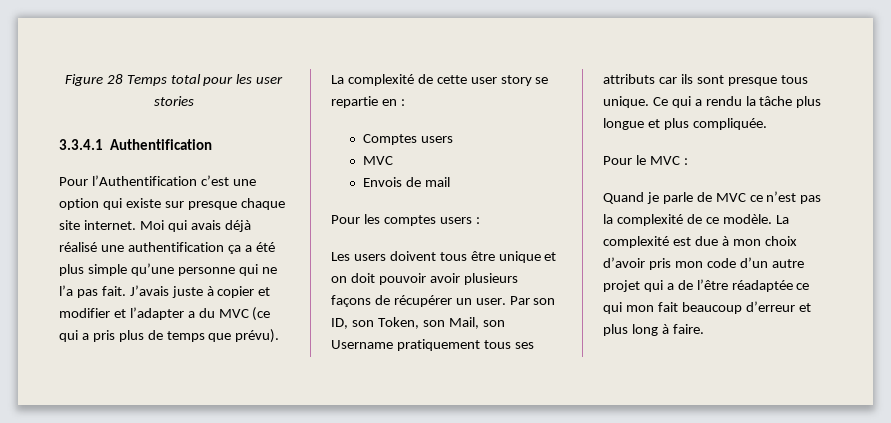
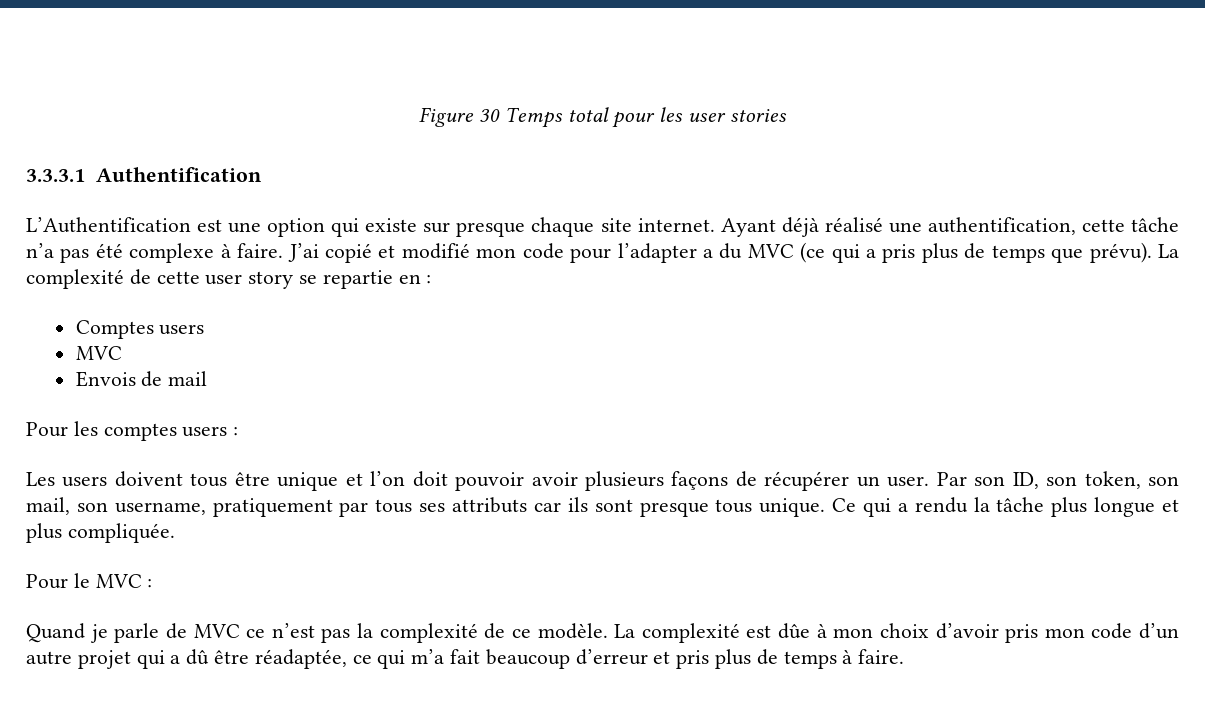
- Figure 28 Temps total pour les user stories
+ Figure 30 Temps total pour les user stories
- 3.3.4.1 Authentification
+ 3.3.3.1 Authentification
- Pour l’Authentification c’est une option qui existe sur presque chaque site internet.
+ L’Authentification est une option qui existe sur presque chaque site internet.
- Moi qui avais déjà réalisé une authentification ça a été plus simple qu’une personne qui ne l’a pas fait. J’avais juste à copier et modifier et l’adapter a du MVC (ce qui a pris plus de temps que prévu).
+ Ayant déjà réalisé une authentification, cette tâche n’a pas été complexe à faire. J’ai copié et modifié mon code pour l’adapter a du MVC (ce qui a pris plus de temps que prévu).
- Les users doivent tous être unique et on doit pouvoir avoir plusieurs façons de récupérer un user.
+ Les users doivent tous être unique et l’on doit pouvoir avoir plusieurs façons de récupérer un user.
- Par son ID, son Token, son Mail, son Username pratiquement tous ses attributs car ils sont presque tous unique.
+ Par son ID, son token, son mail, son username, pratiquement par tous ses attributs car ils sont presque tous unique.
- La complexité est due à mon choix d’avoir pris mon code d’un autre projet qui a de l’être réadaptée ce qui mon fait beaucoup d’erreur et plus long à faire.
+ La complexité est dûe à mon choix d’avoir pris mon code d’un autre projet qui a dû être réadaptée, ce qui m’a fait beaucoup d’erreur et pris plus de temps à faire.

